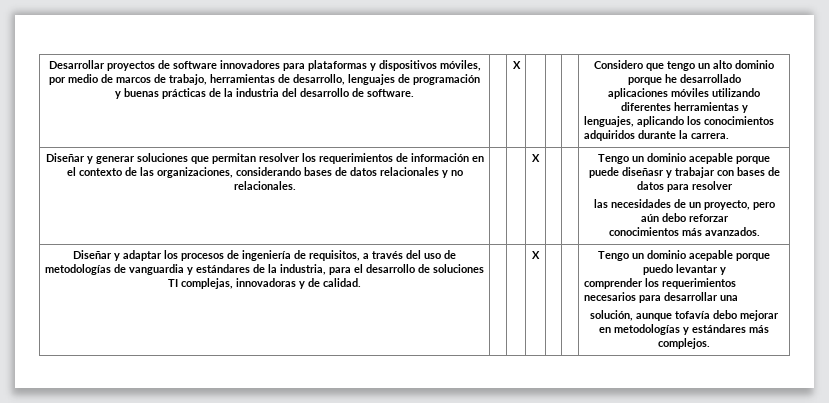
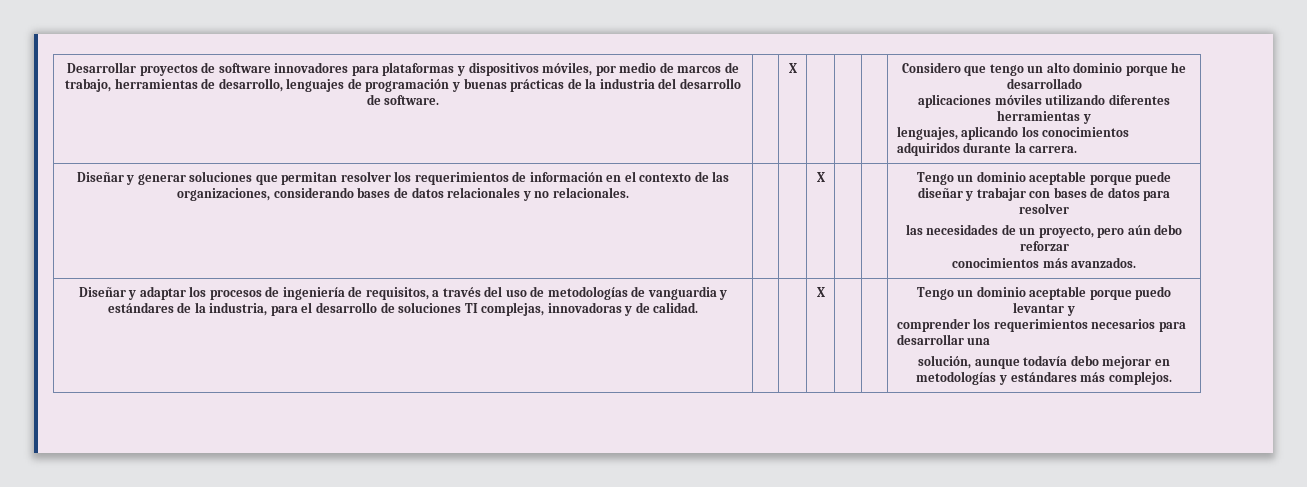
- Tengo un dominio acepable porque puede diseñasr y trabajar con bases de datos para resolver
+ Tengo un dominio aceptable porque puede diseñar y trabajar con bases de datos para resolver
- Tengo un dominio acepable porque puedo levantar y
+ Tengo un dominio aceptable porque puedo levantar y
- solución, aunque tofavía debo mejorar en metodologías y estándares más complejos.
+ solución, aunque todavía debo mejorar en metodologías y estándares más complejos.

